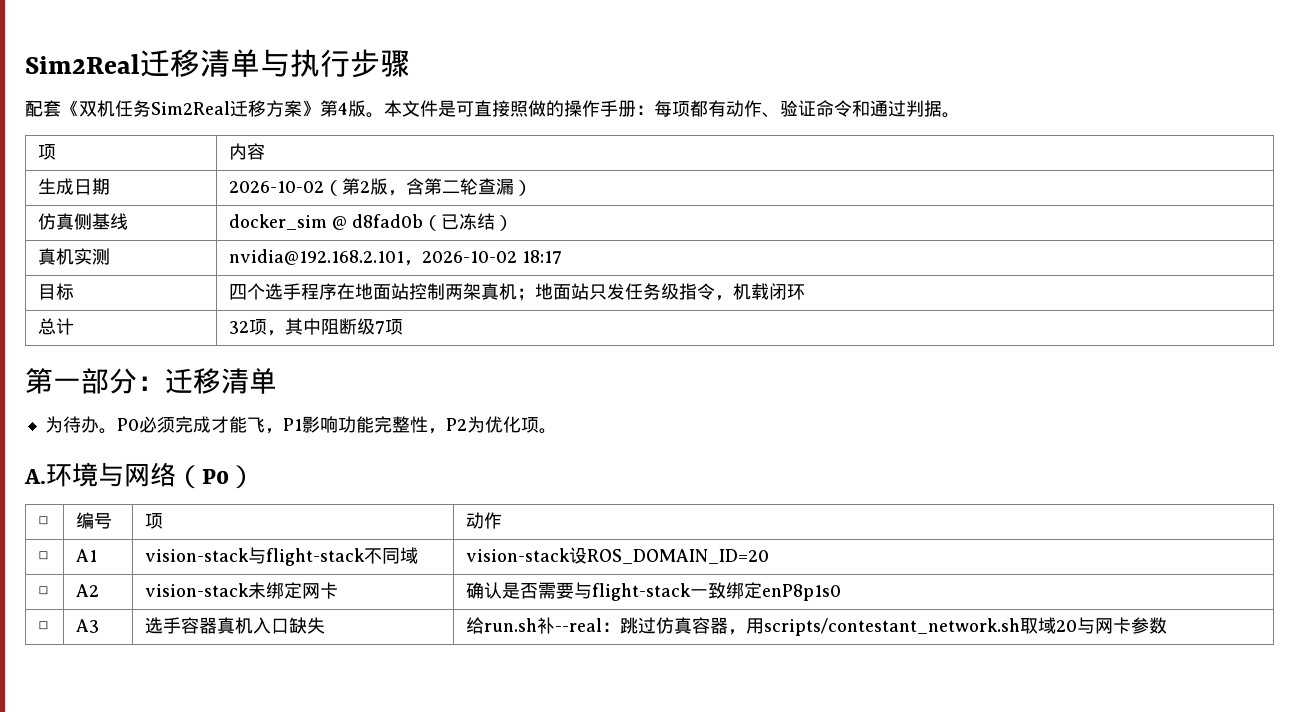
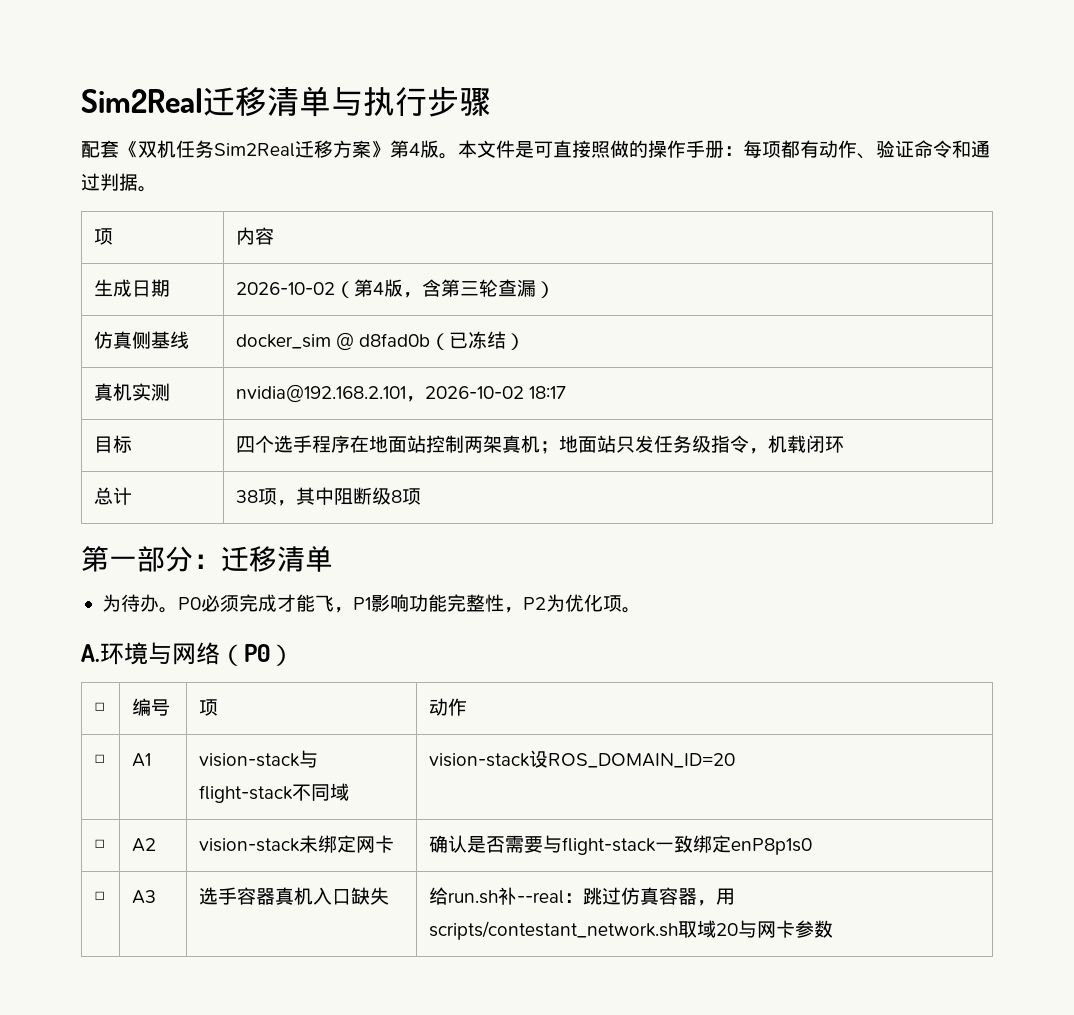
- 生成日期 | 2026-10-02（第2版，含第二轮查漏）
+ 生成日期 | 2026-10-02（第4版，含第三轮查漏）
- 总计 | 32项，其中阻断级7项
+ 总计 | 38项，其中阻断级8项

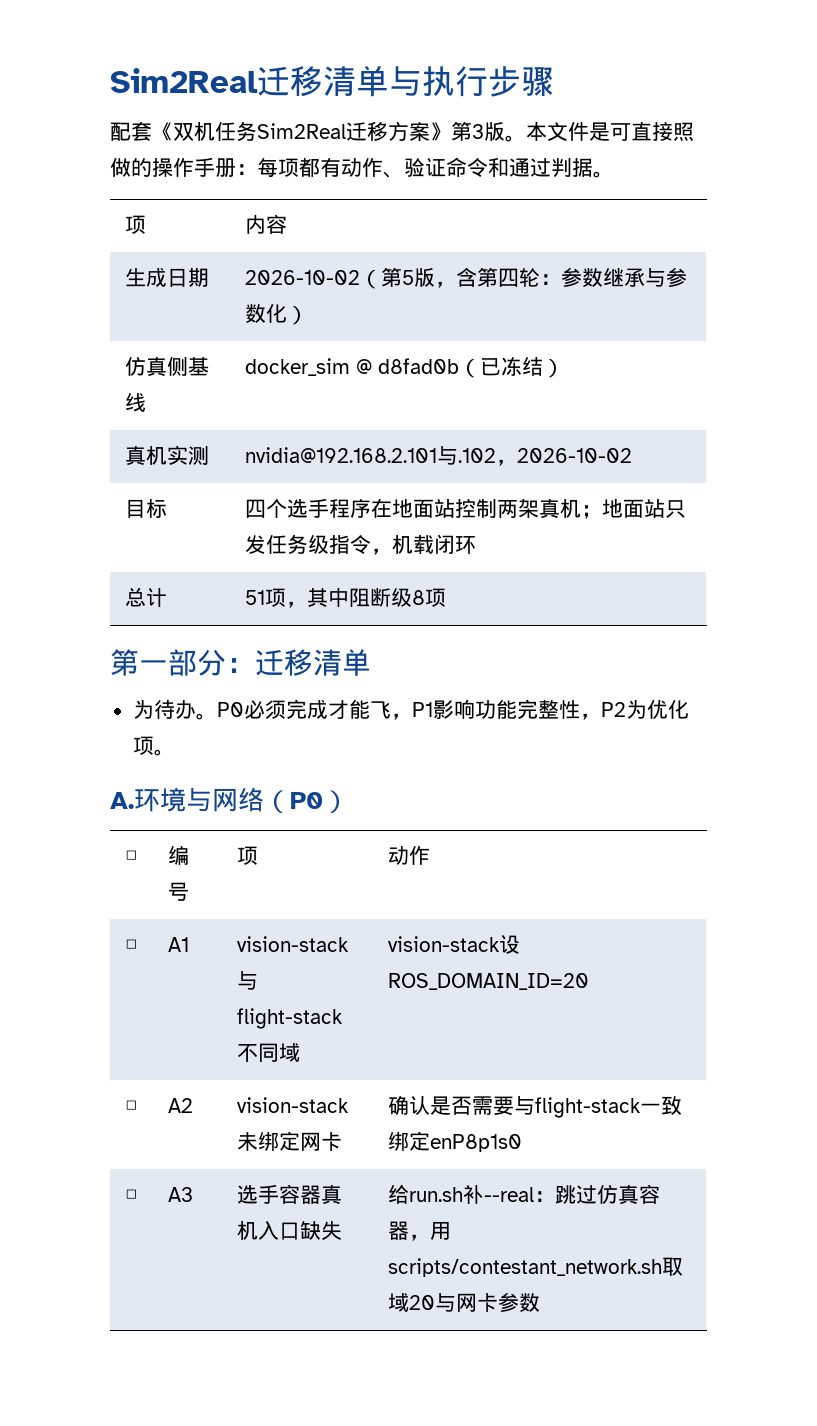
- 配套《双机任务Sim2Real迁移方案》第4版。
+ 配套《双机任务Sim2Real迁移方案》第3版。
- 生成日期 | 2026-10-02（第4版，含第三轮查漏）
+ 生成日期 | 2026-10-02（第5版，含第四轮：参数继承与参数化）
- 真机实测 | nvidia@192.168.2.101，2026-10-02 18:17
+ 真机实测 | nvidia@192.168.2.101与.102，2026-10-02
- 总计 | 38项，其中阻断级8项
+ 总计 | 51项，其中阻断级8项

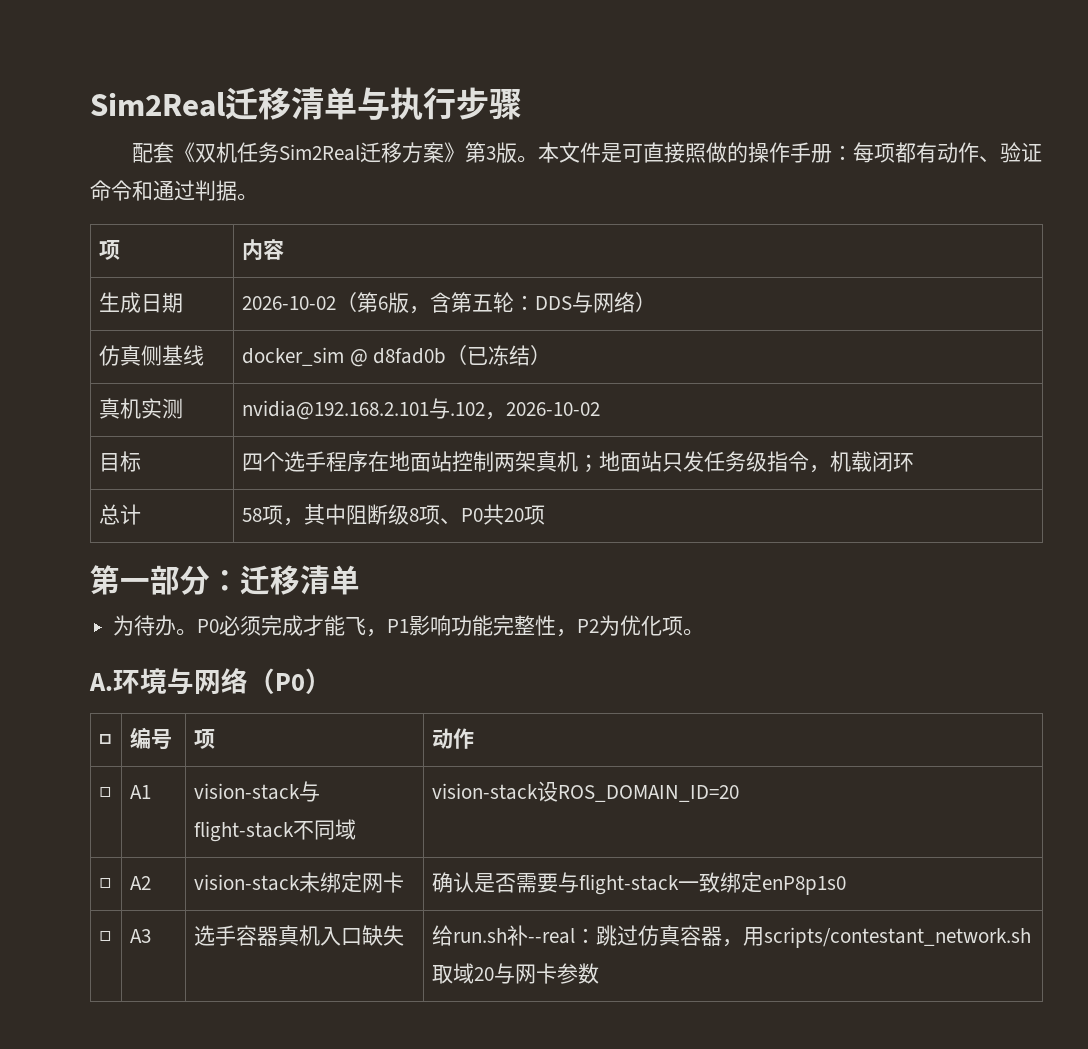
- 生成日期 | 2026-10-02（第5版，含第四轮：参数继承与参数化）
+ 生成日期 | 2026-10-02（第6版，含第五轮：DDS与网络）
- 总计 | 51项，其中阻断级8项
+ 总计 | 58项，其中阻断级8项、P0共20项

